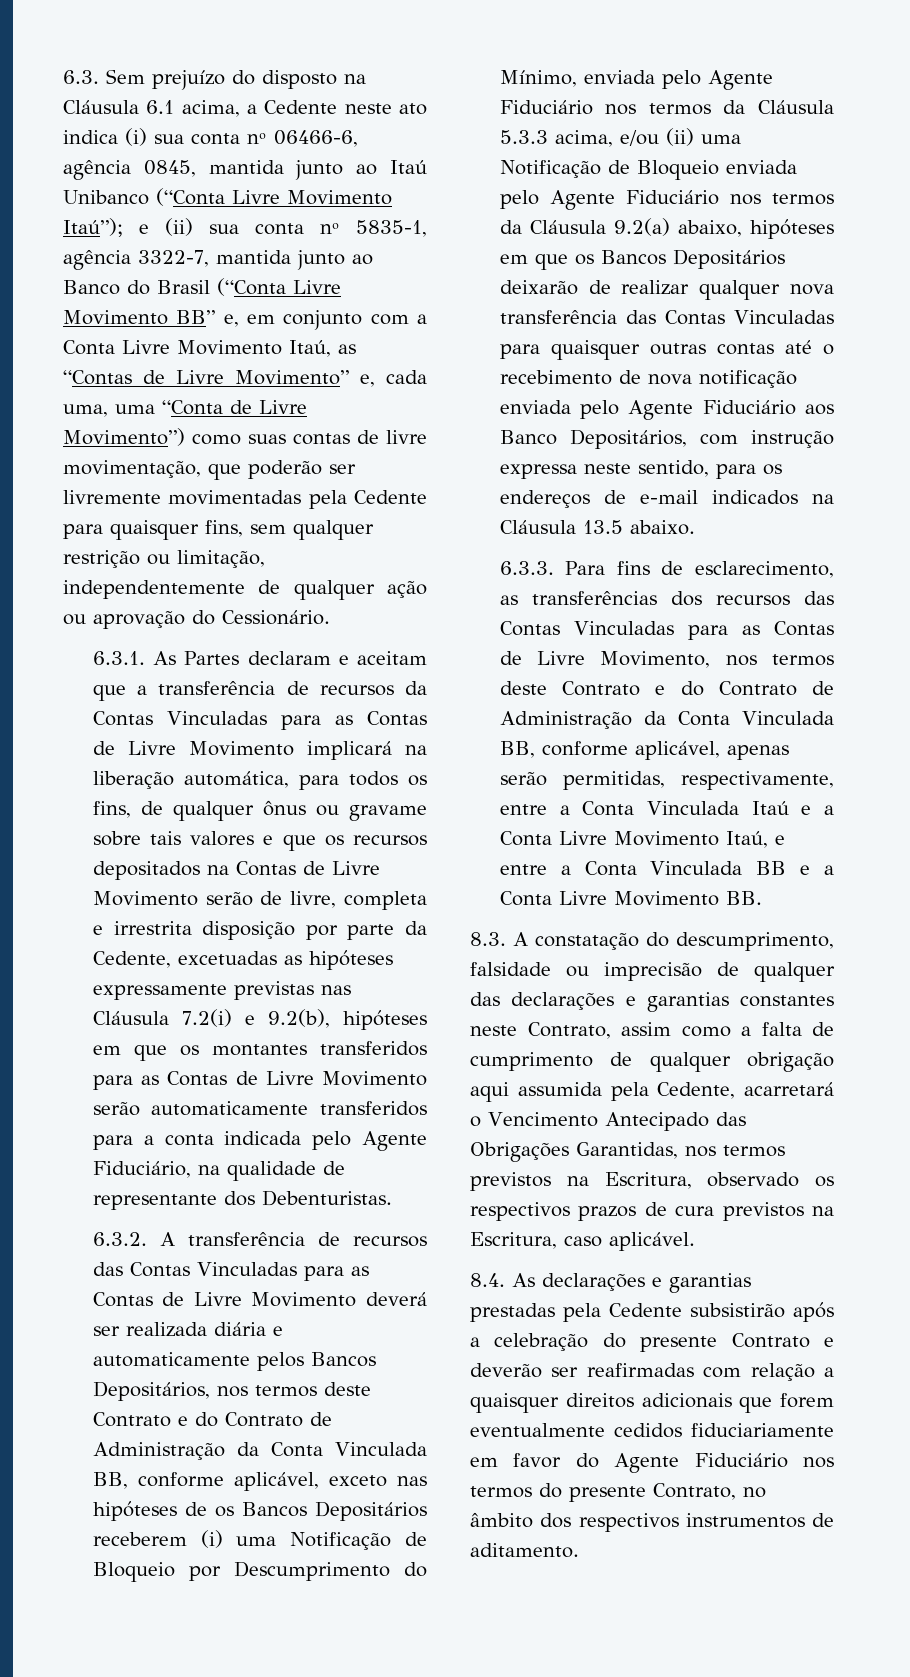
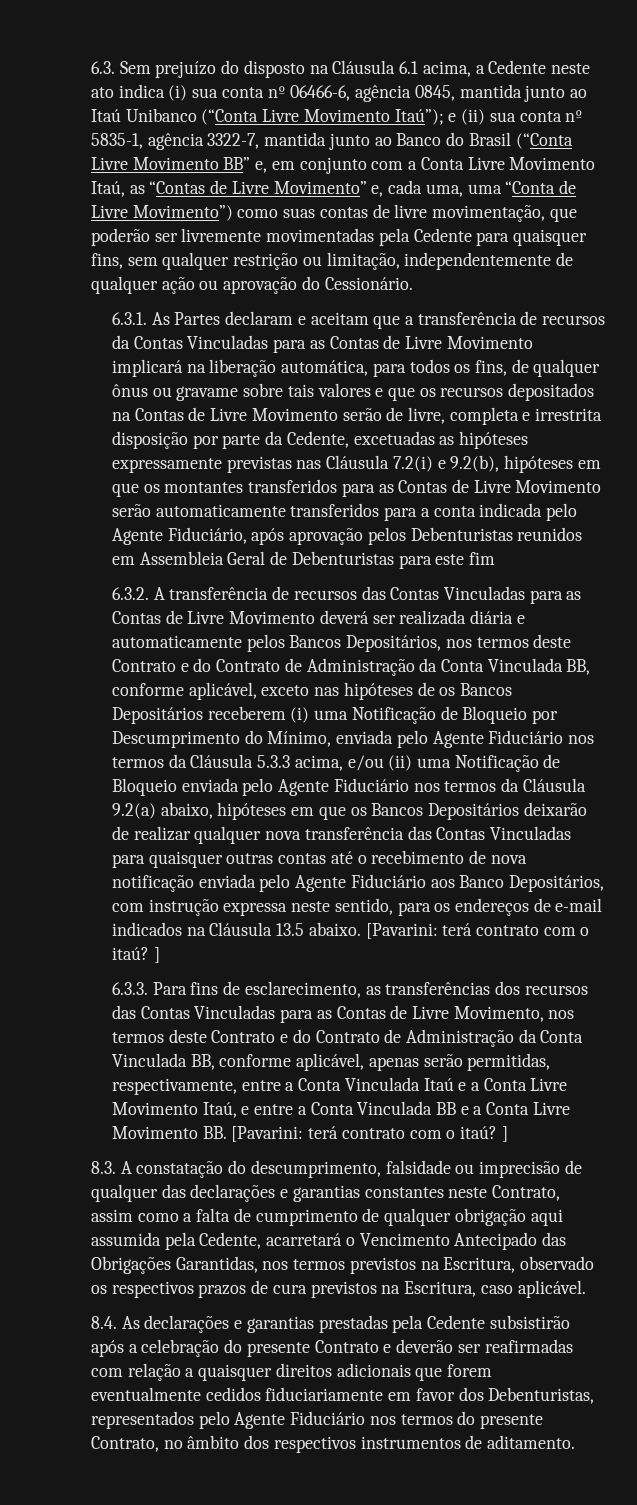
- 6.3.1. As Partes declaram e aceitam que a transferência de recursos da Contas Vinculadas para as Contas de Livre Movimento implicará na liberação automática, para todos os fins, de qualquer ônus ou gravame sobre tais valores e que os recursos depositados na Contas de Livre Movimento serão de livre, completa e irrestrita disposição por parte da Cedente, excetuadas as hipóteses expressamente previstas nas Cláusula 7.2(i) e 9.2(b), hipóteses em que os montantes transferidos para as Contas de Livre Movimento serão automaticamente transferidos para a conta indicada pelo Agente Fiduciário, na qualidade de representante dos Debenturistas.
+ 6.3.1. As Partes declaram e aceitam que a transferência de recursos da Contas Vinculadas para as Contas de Livre Movimento implicará na liberação automática, para todos os fins, de qualquer ônus ou gravame sobre tais valores e que os recursos depositados na Contas de Livre Movimento serão de livre, completa e irrestrita disposição por parte da Cedente, excetuadas as hipóteses expressamente previstas nas Cláusula 7.2(i) e 9.2(b), hipóteses em que os montantes transferidos para as Contas de Livre Movimento serão automaticamente transferidos para a conta indicada pelo Agente Fiduciário, após aprovação pelos Debenturistas reunidos em Assembleia Geral de Debenturistas para este fim
- 6.3.2. A transferência de recursos das Contas Vinculadas para as Contas de Livre Movimento deverá ser realizada diária e automaticamente pelos Bancos Depositários, nos termos deste Contrato e do Contrato de Administração da Conta Vinculada BB, conforme aplicável, exceto nas hipóteses de os Bancos Depositários receberem (i) uma Notificação de Bloqueio por Descumprimento do Mínimo, enviada pelo Agente Fiduciário nos termos da Cláusula 5.3.3 acima, e/ou (ii) uma Notificação de Bloqueio enviada pelo Agente Fiduciário nos termos da Cláusula 9.2(a) abaixo, hipóteses em que os Bancos Depositários deixarão de realizar qualquer nova transferência das Contas Vinculadas para quaisquer outras contas até o recebimento de nova notificação enviada pelo Agente Fiduciário aos Banco Depositários, com instrução expressa neste sentido, para os endereços de e-mail indicados na Cláusula 13.5 abaixo.
+ 6.3.2. A transferência de recursos das Contas Vinculadas para as Contas de Livre Movimento deverá ser realizada diária e automaticamente pelos Bancos Depositários, nos termos deste Contrato e do Contrato de Administração da Conta Vinculada BB, conforme aplicável, exceto nas hipóteses de os Bancos Depositários receberem (i) uma Notificação de Bloqueio por Descumprimento do Mínimo, enviada pelo Agente Fiduciário nos termos da Cláusula 5.3.3 acima, e/ou (ii) uma Notificação de Bloqueio enviada pelo Agente Fiduciário nos termos da Cláusula 9.2(a) abaixo, hipóteses em que os Bancos Depositários deixarão de realizar qualquer nova transferência das Contas Vinculadas para quaisquer outras contas até o recebimento de nova notificação enviada pelo Agente Fiduciário aos Banco Depositários, com instrução expressa neste sentido, para os endereços de e-mail indicados na Cláusula 13.5 abaixo. [Pavarini: terá contrato com o itaú? ]
- 6.3.3. Para fins de esclarecimento, as transferências dos recursos das Contas Vinculadas para as Contas de Livre Movimento, nos termos deste Contrato e do Contrato de Administração da Conta Vinculada BB, conforme aplicável, apenas serão permitidas, respectivamente, entre a Conta Vinculada Itaú e a Conta Livre Movimento Itaú, e entre a Conta Vinculada BB e a Conta Livre Movimento BB.
+ 6.3.3. Para fins de esclarecimento, as transferências dos recursos das Contas Vinculadas para as Contas de Livre Movimento, nos termos deste Contrato e do Contrato de Administração da Conta Vinculada BB, conforme aplicável, apenas serão permitidas, respectivamente, entre a Conta Vinculada Itaú e a Conta Livre Movimento Itaú, e entre a Conta Vinculada BB e a Conta Livre Movimento BB. [Pavarini: terá contrato com o itaú? ]
- 8.4. As declarações e garantias prestadas pela Cedente subsistirão após a celebração do presente Contrato e deverão ser reafirmadas com relação a quaisquer direitos adicionais que forem eventualmente cedidos fiduciariamente em favor do Agente Fiduciário nos termos do presente Contrato, no âmbito dos respectivos instrumentos de aditamento.
+ 8.4. As declarações e garantias prestadas pela Cedente subsistirão após a celebração do presente Contrato e deverão ser reafirmadas com relação a quaisquer direitos adicionais que forem eventualmente cedidos fiduciariamente em favor dos Debenturistas, representados pelo Agente Fiduciário nos termos do presente Contrato, no âmbito dos respectivos instrumentos de aditamento.

